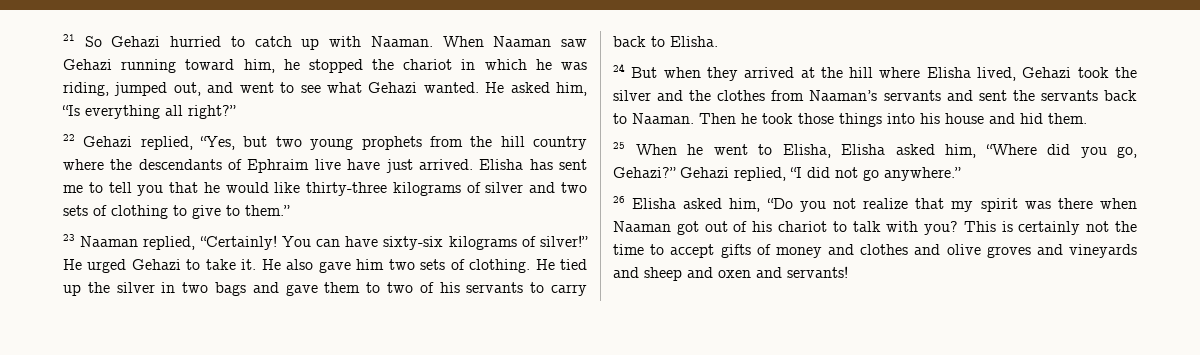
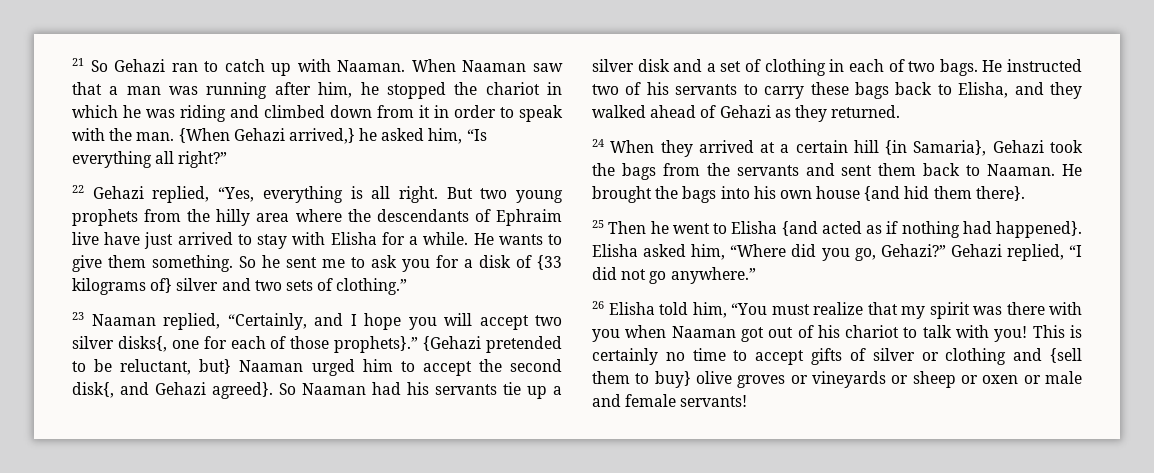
- 21 So Gehazi hurried to catch up with Naaman.
+ 21 So Gehazi ran to catch up with Naaman.
- When Naaman saw Gehazi running toward him, he stopped the chariot in which he was riding, jumped out, and went to see what Gehazi wanted. He asked him, “Is everything all right?”
+ When Naaman saw that a man was running after him, he stopped the chariot in which he was riding and climbed down from it in order to speak with the man. {When Gehazi arrived,} he asked him, “Is everything all right?”
- 22 Gehazi replied, “Yes, but two young prophets from the hill country where the descendants of Ephraim live have just arrived. Elisha has sent me to tell you that he would like thirty-three kilograms of silver and two sets of clothing to give to them.”
- 23 Naaman replied, “Certainly! You can have sixty-six kilograms of silver!” He urged Gehazi to take it. He also gave him two sets of clothing. He tied up the silver in two bags and gave them to two of his servants to carry back to Elisha.
+ 22 Gehazi replied, “Yes, everything is all right. But two young prophets from the hilly area where the descendants of Ephraim live have just arrived to stay with Elisha for a while. He wants to give them something. So he sent me to ask you for a disk of {33 kilograms of} silver and two sets of clothing.”
+ 23 Naaman replied, “Certainly, and I hope you will accept two silver disks{, one for each of those prophets}.” {Gehazi pretended to be reluctant, but} Naaman urged him to accept the second disk{, and Gehazi agreed}. So Naaman had his servants tie up a silver disk and a set of clothing in each of two bags. He instructed two of his servants to carry these bags back to Elisha, and they walked ahead of Gehazi as they returned.
- 24 But when they arrived at the hill where Elisha lived, Gehazi took the silver and the clothes from Naaman’s servants and sent the servants back to Naaman.
+ 24 When they arrived at a certain hill {in Samaria}, Gehazi took the bags from the servants and sent them back to Naaman.
- Then he took those things into his house and hid them.
+ He brought the bags into his own house {and hid them there}.
- 25 When he went to Elisha, Elisha asked him, “Where did you go, Gehazi?”
+ 25 Then he went to Elisha {and acted as if nothing had happened}. Elisha asked him, “Where did you go, Gehazi?”
- 26 Elisha asked him, “Do you not realize that my spirit was there when Naaman got out of his chariot to talk with you?
+ 26 Elisha told him, “You must realize that my spirit was there with you when Naaman got out of his chariot to talk with you!
- This is certainly not the time to accept gifts of money and clothes and olive groves and vineyards and sheep and oxen and servants!
+ This is certainly no time to accept gifts of silver or clothing and {sell them to buy} olive groves or vineyards or sheep or oxen or male and female servants!

